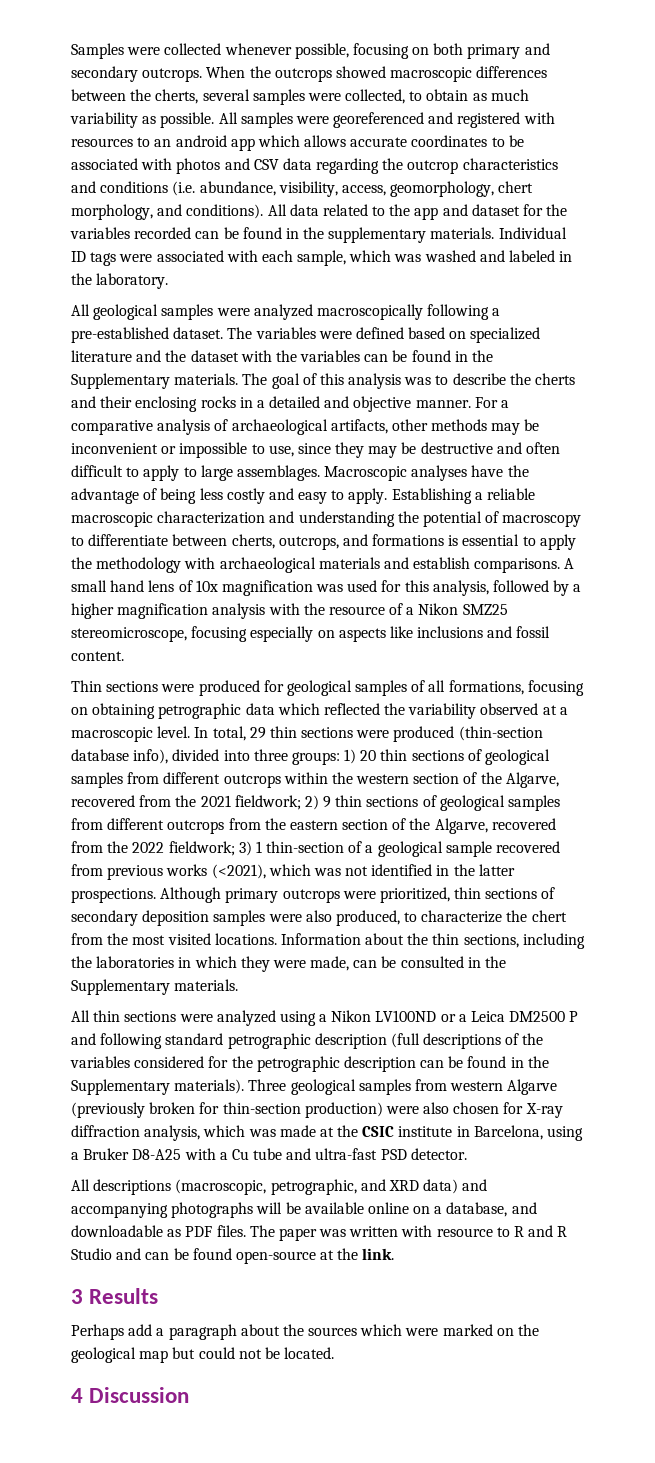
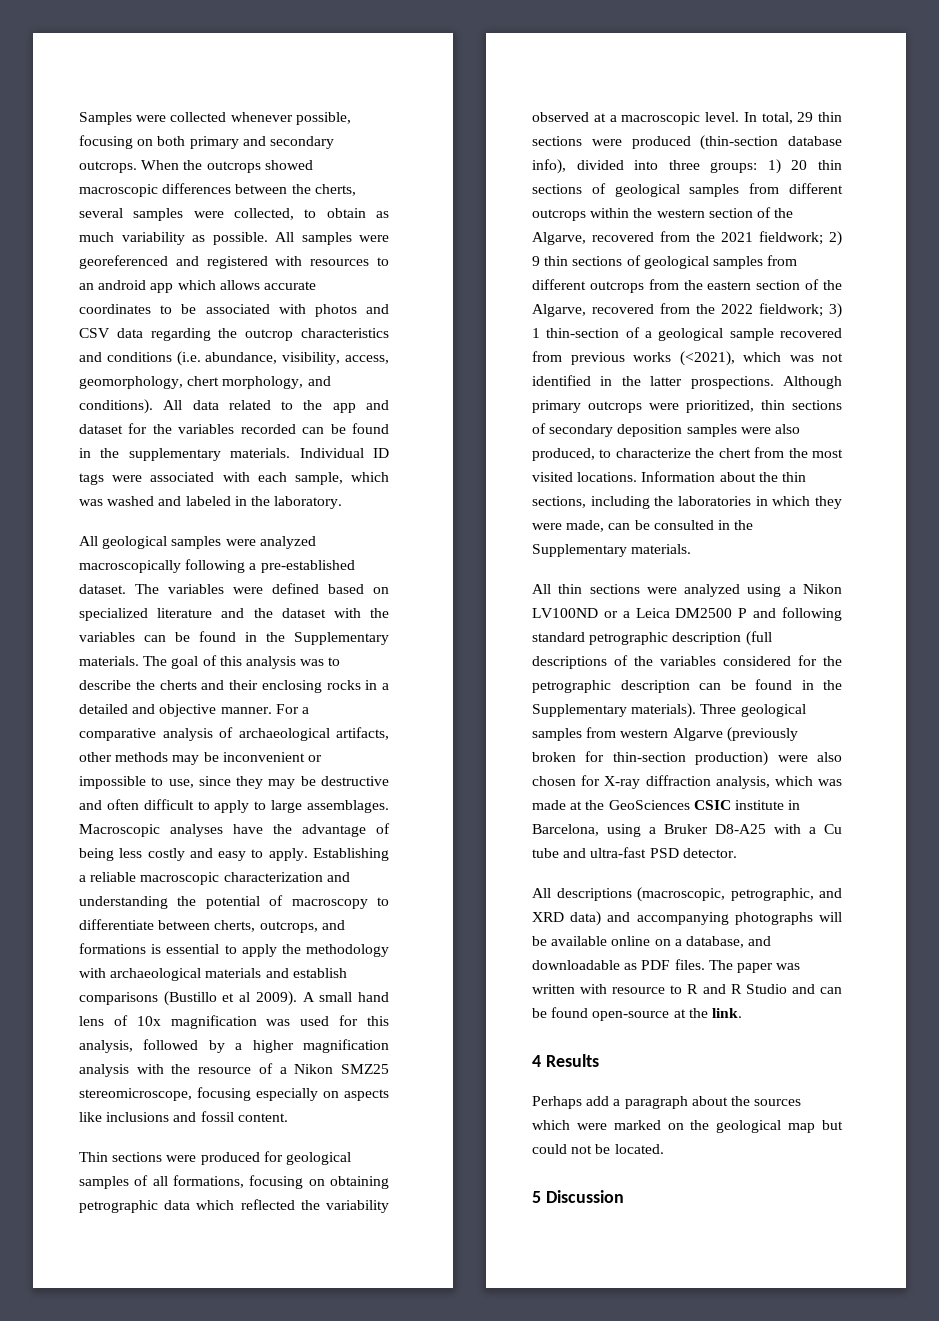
- Establishing a reliable macroscopic characterization and understanding the potential of macroscopy to differentiate between cherts, outcrops, and formations is essential to apply the methodology with archaeological materials and establish comparisons.
+ Establishing a reliable macroscopic characterization and understanding the potential of macroscopy to differentiate between cherts, outcrops, and formations is essential to apply the methodology with archaeological materials and establish comparisons (Bustillo et al 2009).
- Three geological samples from western Algarve (previously broken for thin-section production) were also chosen for X-ray diffraction analysis, which was made at the CSIC institute in Barcelona, using a Bruker D8-A25 with a Cu tube and ultra-fast PSD detector.
+ Three geological samples from western Algarve (previously broken for thin-section production) were also chosen for X-ray diffraction analysis, which was made at the GeoSciences CSIC institute in Barcelona, using a Bruker D8-A25 with a Cu tube and ultra-fast PSD detector.
- 3 Results
+ 4 Results
- 4 Discussion
+ 5 Discussion

